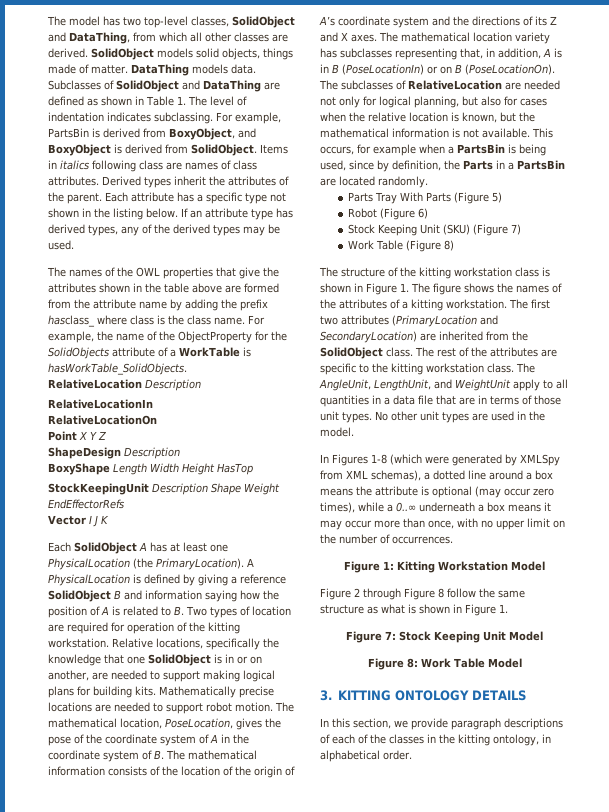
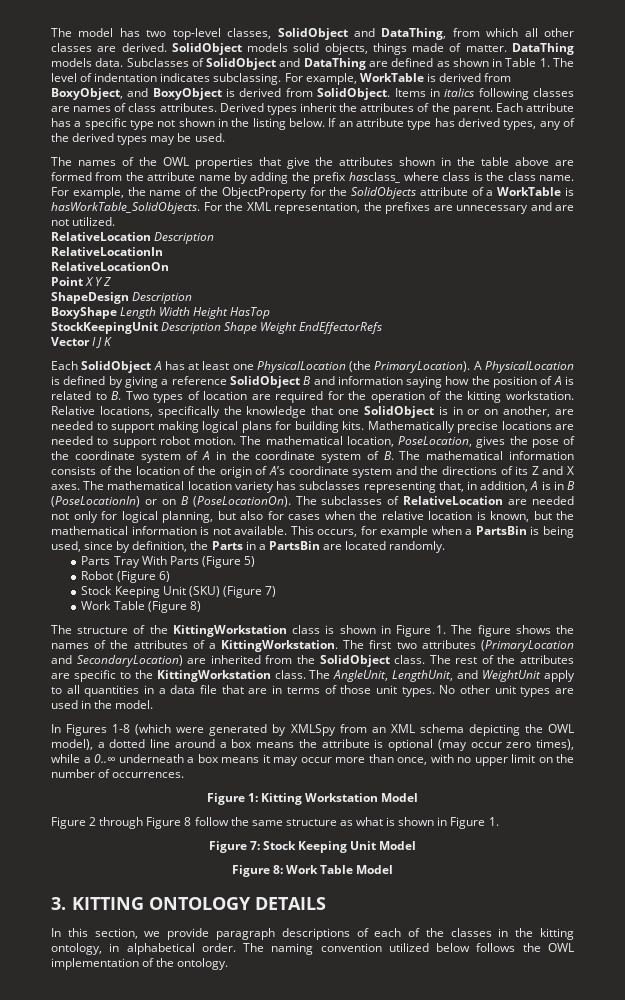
- For example, PartsBin is derived from BoxyObject, and BoxyObject is derived from SolidObject.
+ For example, WorkTable is derived from BoxyObject, and BoxyObject is derived from SolidObject.
- Items in italics following class are names of class attributes.
+ Items in italics following classes are names of class attributes.
+ For the XML representation, the prefixes are unnecessary and are not utilized.
- A PhysicalLocation is defined by giving a reference SolidObject B and information saying how the position of A is related to B. Two types of location are required for operation of the kitting workstation.
+ A PhysicalLocation is defined by giving a reference SolidObject B and information saying how the position of A is related to B. Two types of location are required for the operation of the kitting workstation.
- The structure of the kitting workstation class is shown in Figure 1. The figure shows the names of the attributes of a kitting workstation.
+ The structure of the KittingWorkstation class is shown in Figure 1. The figure shows the names of the attributes of a KittingWorkstation.
- The rest of the attributes are specific to the kitting workstation class.
+ The rest of the attributes are specific to the KittingWorkstation class.
- In Figures 1-8 (which were generated by XMLSpy from XML schemas), a dotted line around a box means the attribute is optional (may occur zero times), while a 0..∞ underneath a box means it may occur more than once, with no upper limit on the number of occurrences.
+ In Figures 1-8 (which were generated by XMLSpy from an XML schema depicting the OWL model), a dotted line around a box means the attribute is optional (may occur zero times), while a 0..∞ underneath a box means it may occur more than once, with no upper limit on the number of occurrences.
+ The naming convention utilized below follows the OWL implementation of the ontology.

